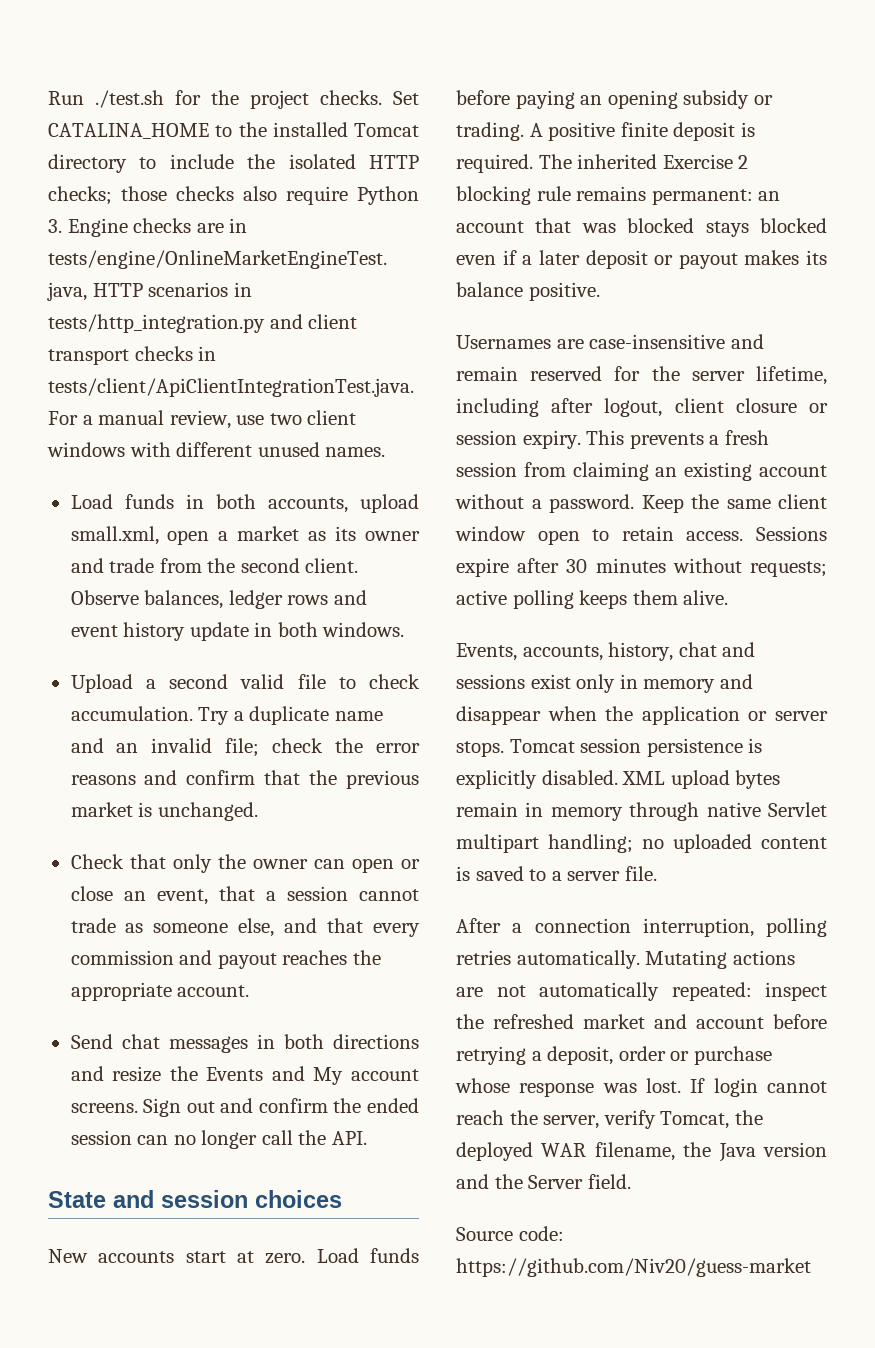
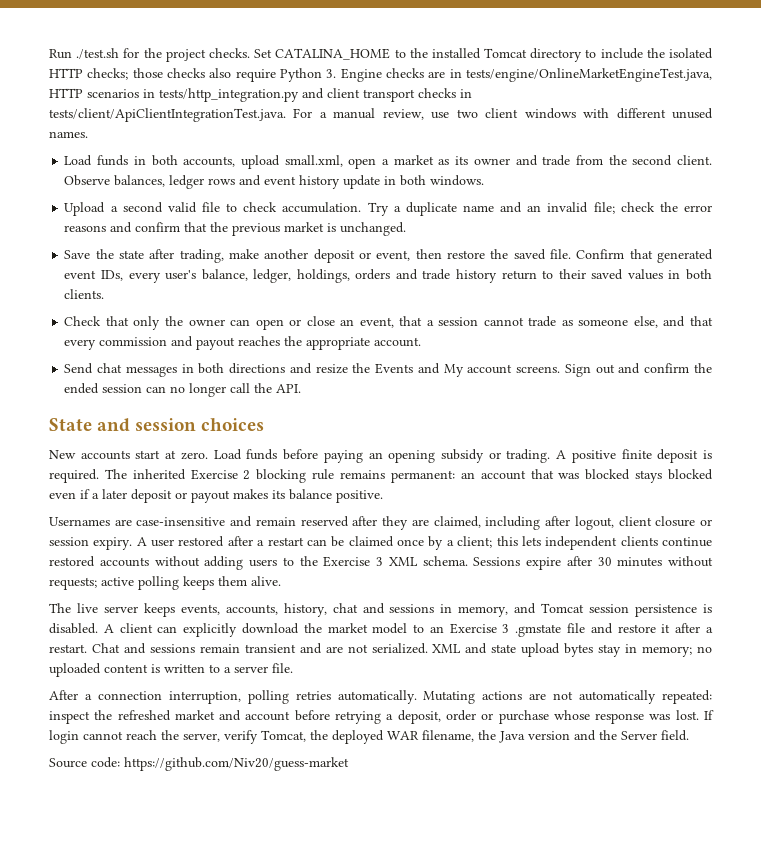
+ Save the state after trading, make another deposit or event, then restore the saved file. Confirm that generated event IDs, every user's balance, ledger, holdings, orders and trade history return to their saved values in both clients.
- Usernames are case-insensitive and remain reserved for the server lifetime, including after logout, client closure or session expiry.
+ Usernames are case-insensitive and remain reserved after they are claimed, including after logout, client closure or session expiry.
- This prevents a fresh session from claiming an existing account without a password. Keep the same client window open to retain access.
+ A user restored after a restart can be claimed once by a client; this lets independent clients continue restored accounts without adding users to the Exercise 3 XML schema.
- Events, accounts, history, chat and sessions exist only in memory and disappear when the application or server stops. Tomcat session persistence is explicitly disabled. XML upload bytes remain in memory through native Servlet multipart handling; no uploaded content is saved to a server file.
+ The live server keeps events, accounts, history, chat and sessions in memory, and Tomcat session persistence is disabled. A client can explicitly download the market model to an Exercise 3 .gmstate file and restore it after a restart. Chat and sessions remain transient and are not serialized. XML and state upload bytes stay in memory; no uploaded content is written to a server file.

